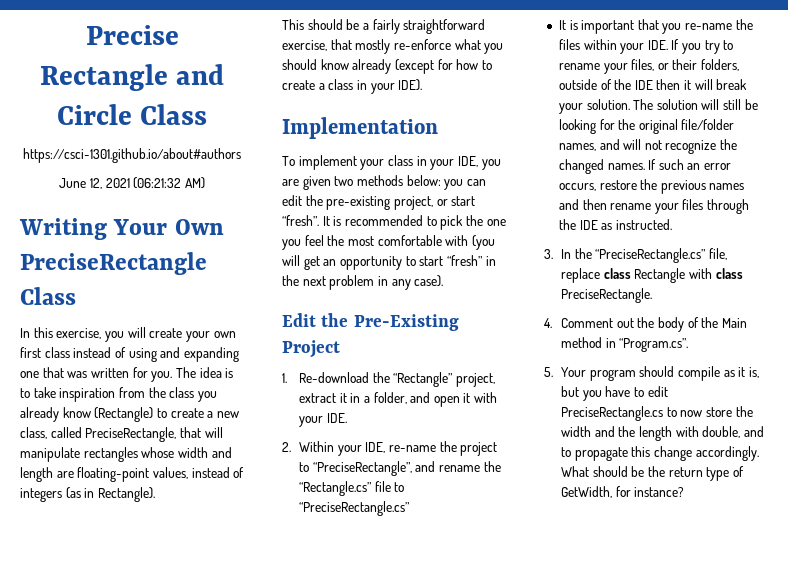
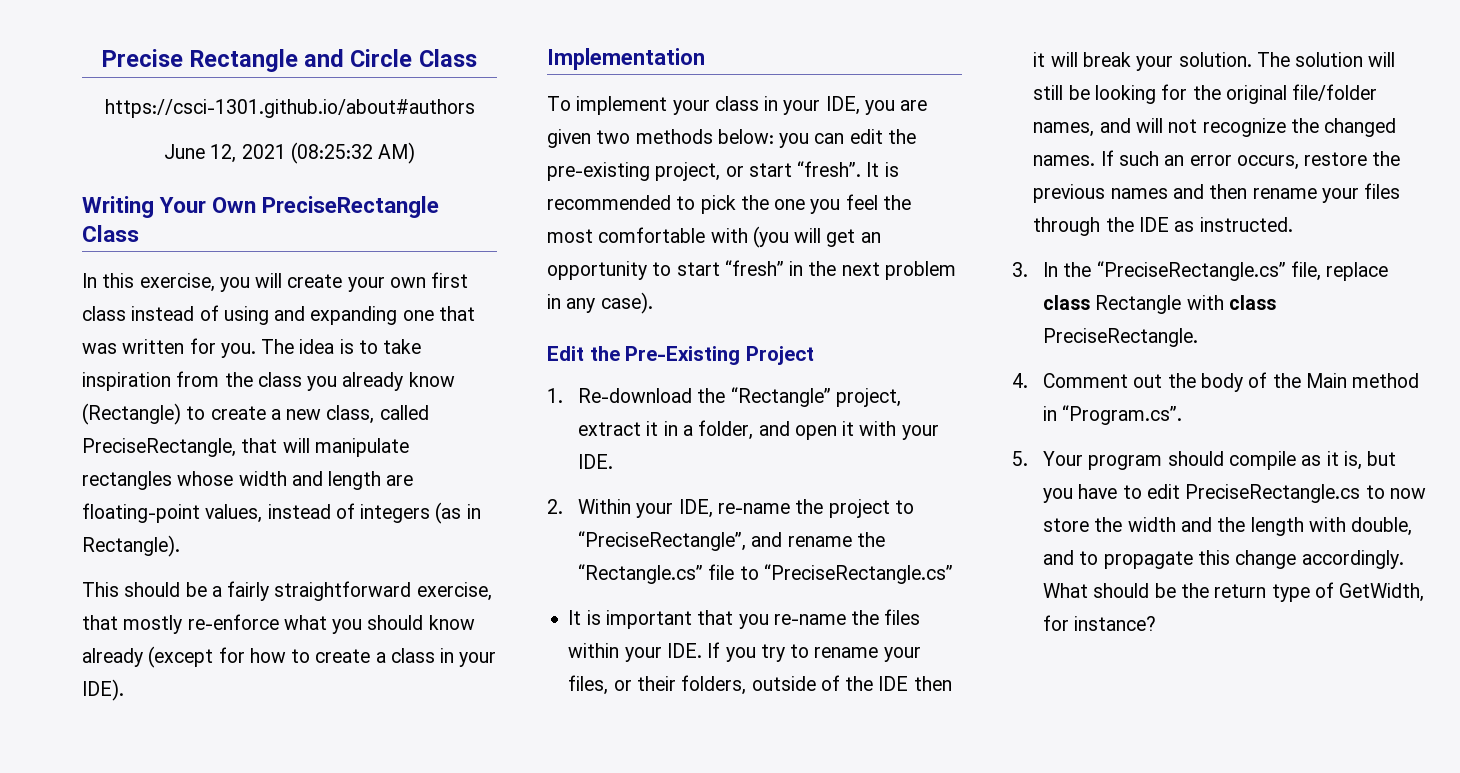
- June 12, 2021 (06:21:32 AM)
+ June 12, 2021 (08:25:32 AM)

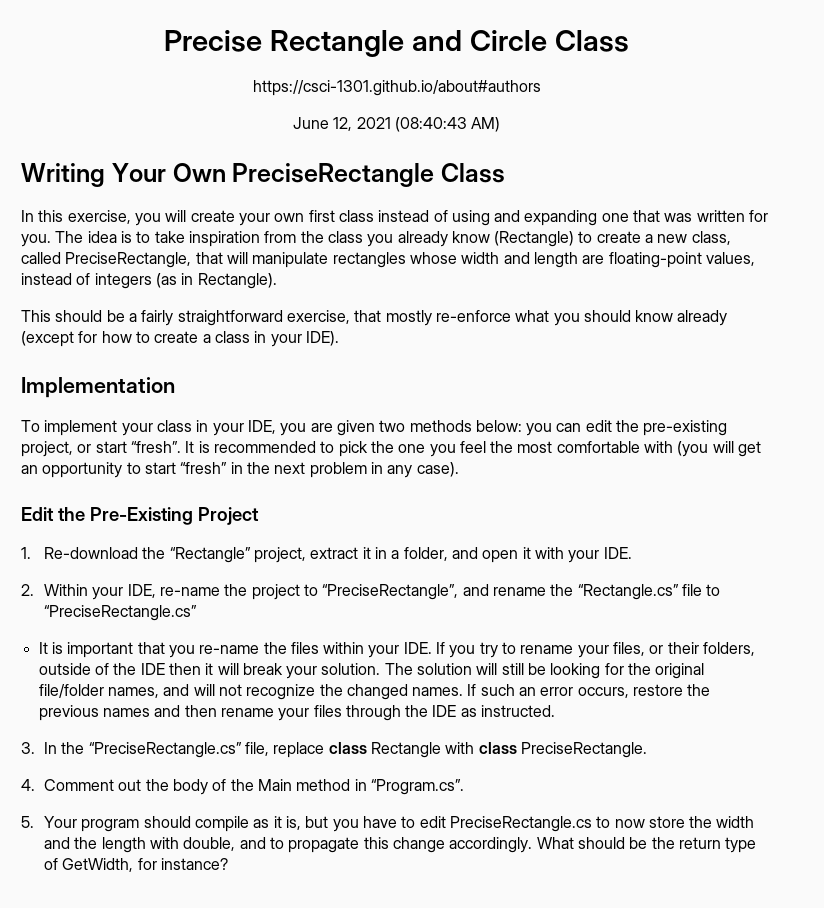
- June 12, 2021 (08:25:32 AM)
+ June 12, 2021 (08:40:43 AM)

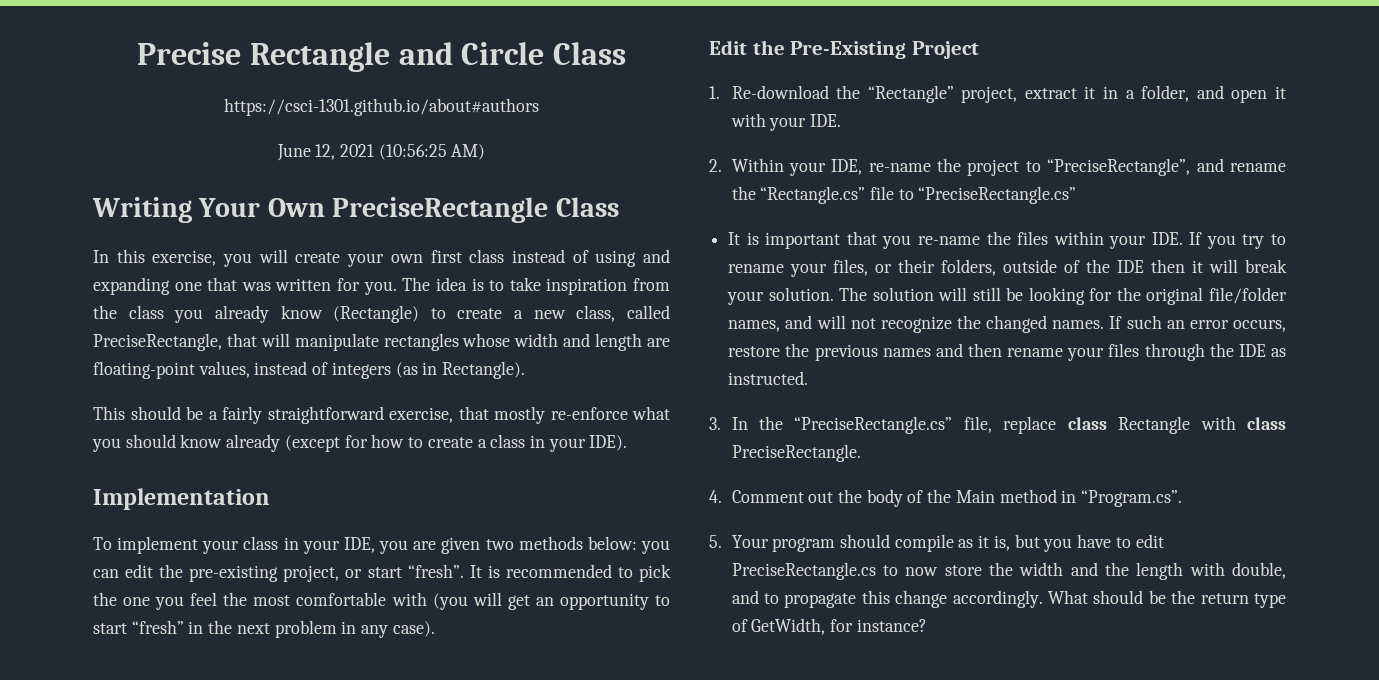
- June 12, 2021 (08:40:43 AM)
+ June 12, 2021 (10:56:25 AM)

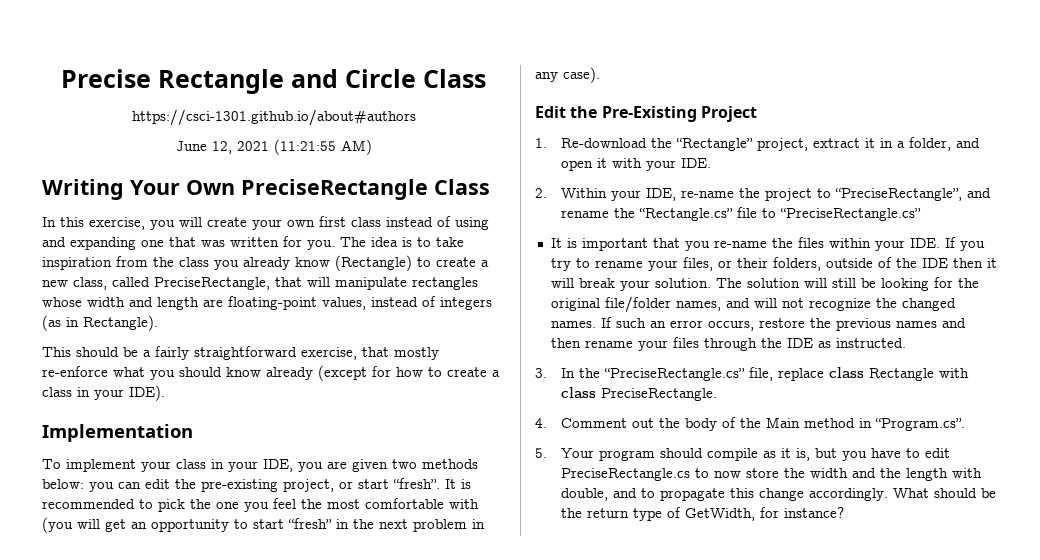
- June 12, 2021 (10:56:25 AM)
+ June 12, 2021 (11:21:55 AM)

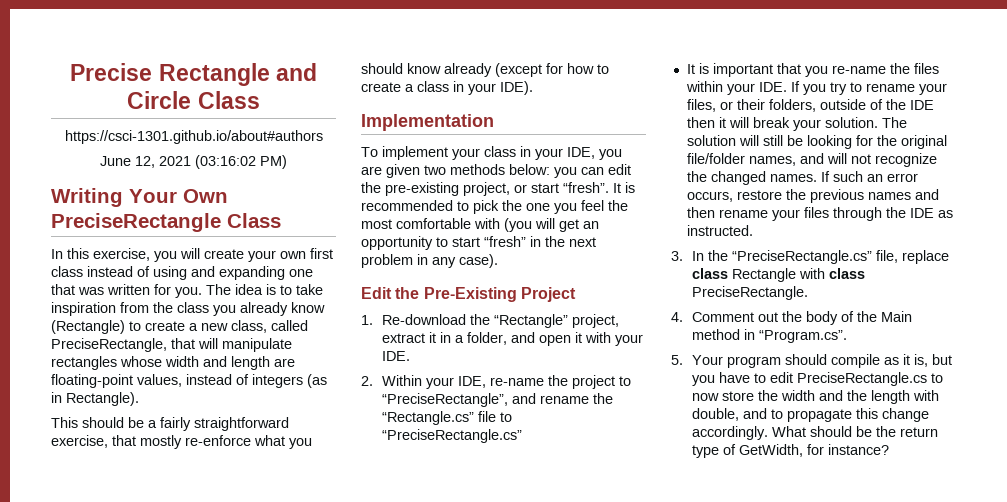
- June 12, 2021 (11:21:55 AM)
+ June 12, 2021 (03:16:02 PM)

